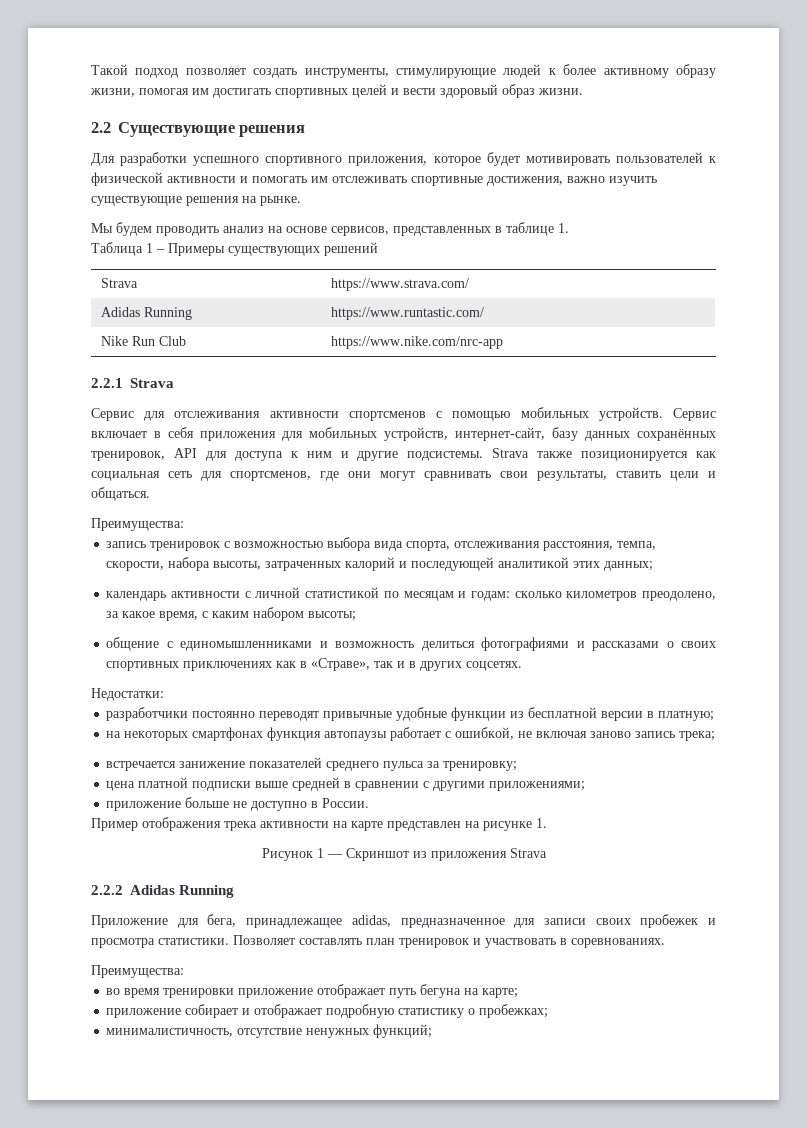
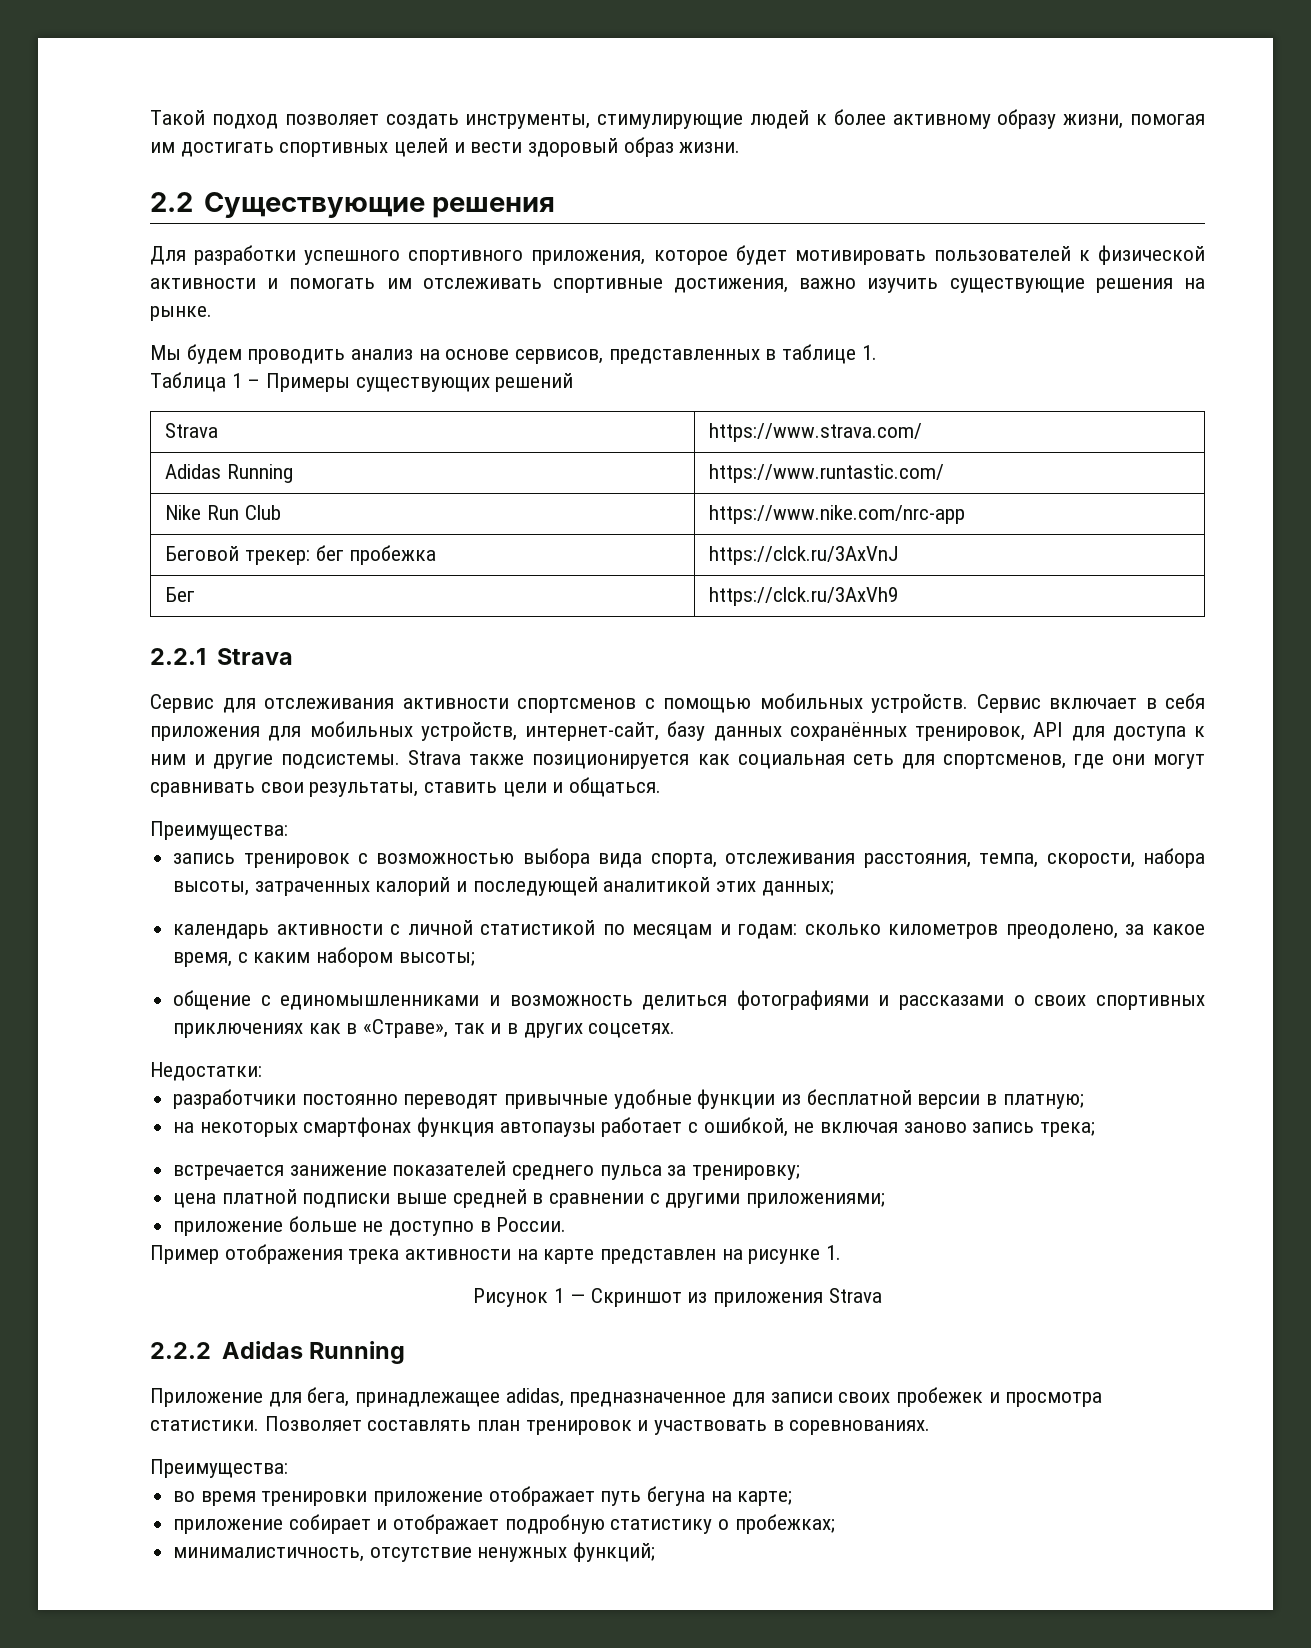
+ Беговой трекер: бег пробежка | https://clck.ru/3AxVnJ
+ Бег | https://clck.ru/3AxVh9

